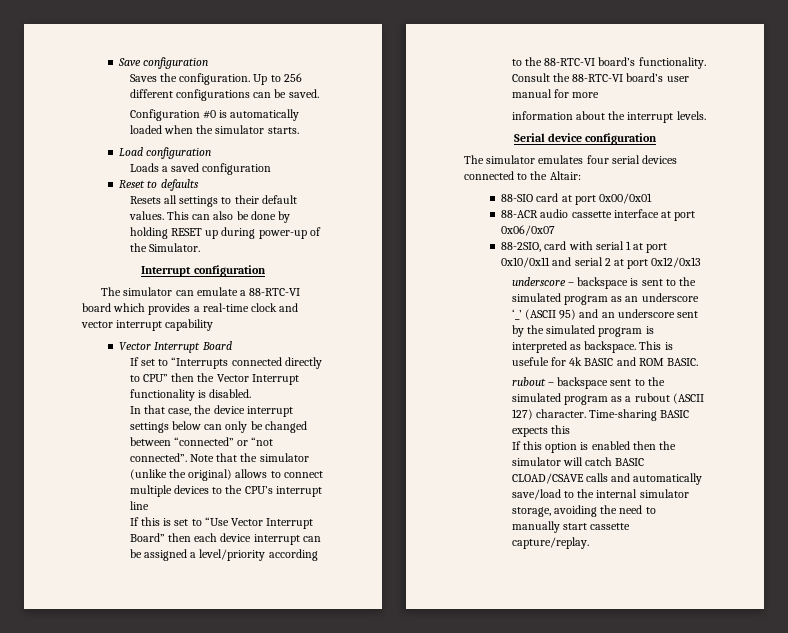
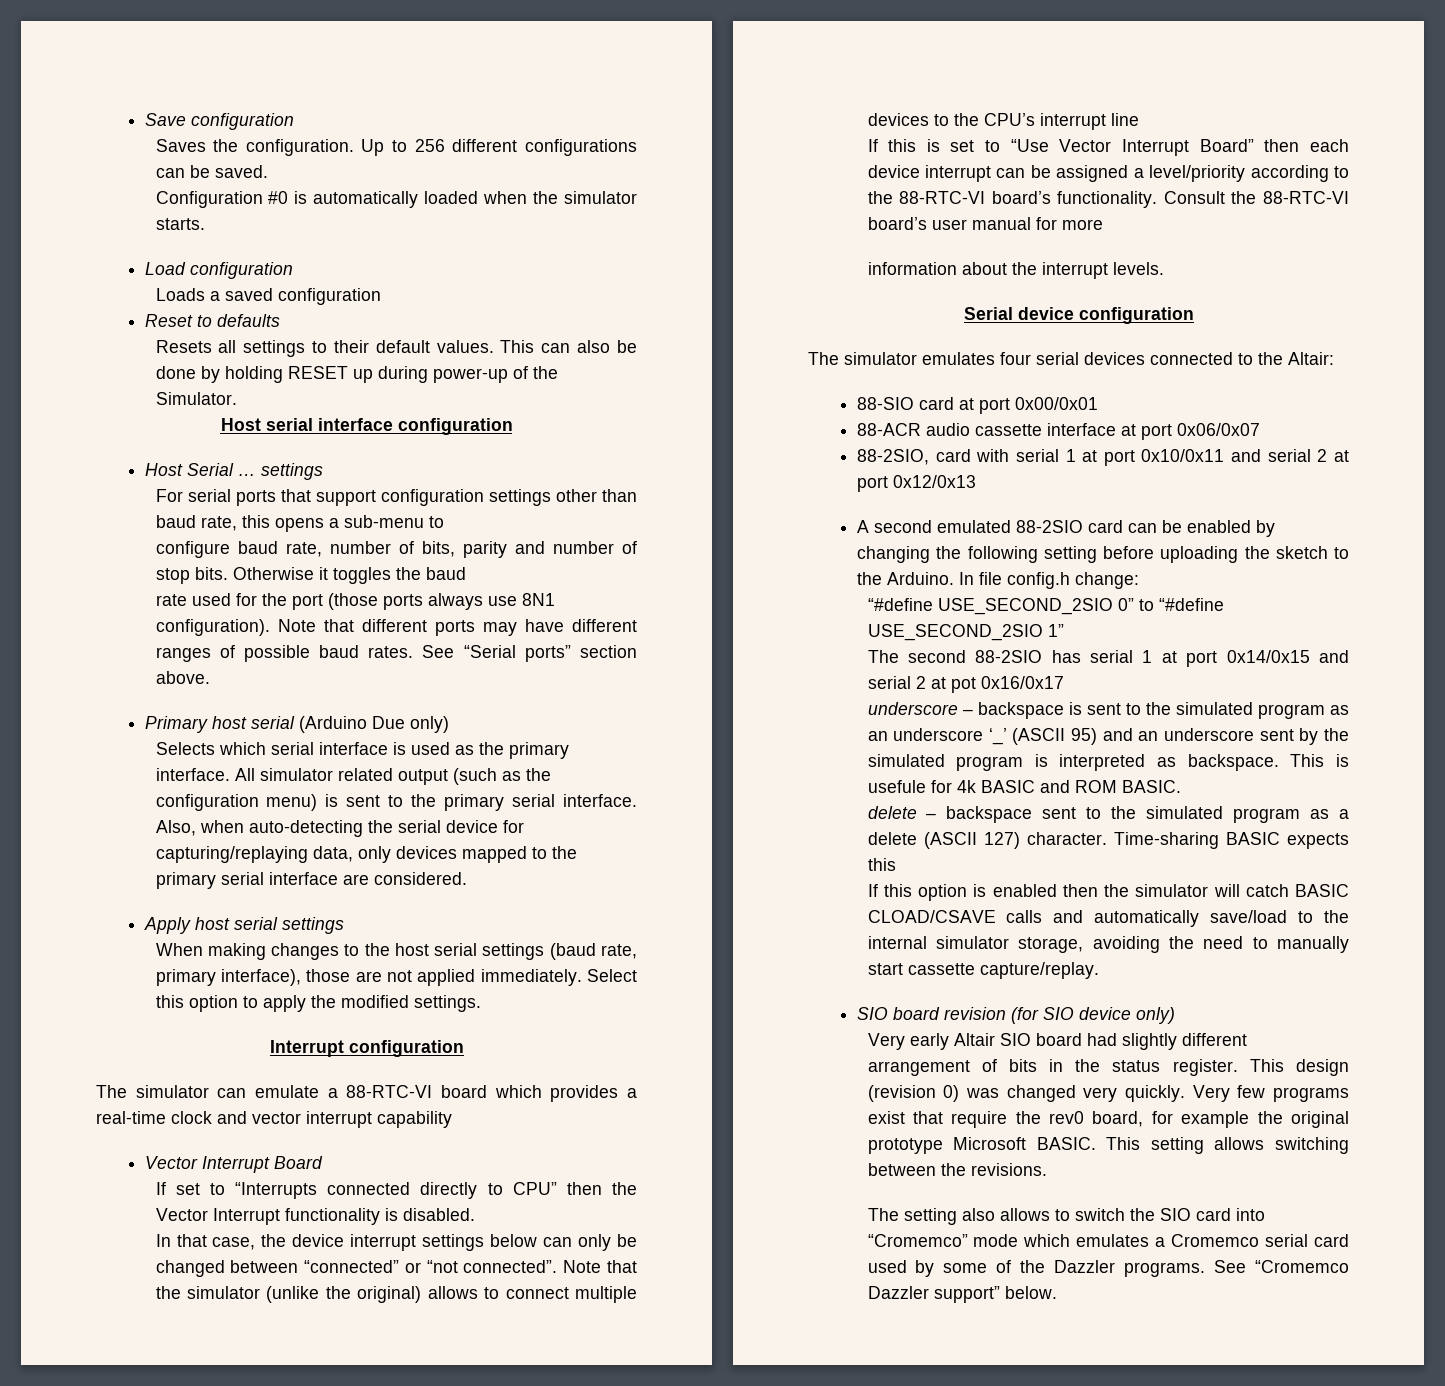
+ Host serial interface configuration
+ Host Serial … settings
+ For serial ports that support configuration settings other than baud rate, this opens a sub-menu to
+ configure baud rate, number of bits, parity and number of stop bits. Otherwise it toggles the baud
+ rate used for the port (those ports always use 8N1 configuration). Note that different ports may have different ranges of possible baud rates. See “Serial ports” section above.
+ Primary host serial (Arduino Due only)
+ Selects which serial interface is used as the primary interface. All simulator related output (such as the configuration menu) is sent to the primary serial interface. Also, when auto-detecting the serial device for capturing/replaying data, only devices mapped to the primary serial interface are considered.
+ Apply host serial settings
+ When making changes to the host serial settings (baud rate, primary interface), those are not applied immediately. Select this option to apply the modified settings.
+ A second emulated 88-2SIO card can be enabled by changing the following setting before uploading the sketch to the Arduino. In file config.h change:
+ “#define USE_SECOND_2SIO 0” to “#define USE_SECOND_2SIO 1”
+ The second 88-2SIO has serial 1 at port 0x14/0x15 and serial 2 at pot 0x16/0x17
- rubout – backspace sent to the simulated program as a rubout (ASCII 127) character.
+ delete – backspace sent to the simulated program as a delete (ASCII 127) character.
+ SIO board revision (for SIO device only)
+ Very early Altair SIO board had slightly different arrangement of bits in the status register. This design (revision 0) was changed very quickly. Very few programs exist that require the rev0 board, for example the original prototype Microsoft BASIC. This setting allows switching between the revisions.
+ The setting also allows to switch the SIO card into “Cromemco” mode which emulates a Cromemco serial card used by some of the Dazzler programs. See “Cromemco Dazzler support” below.

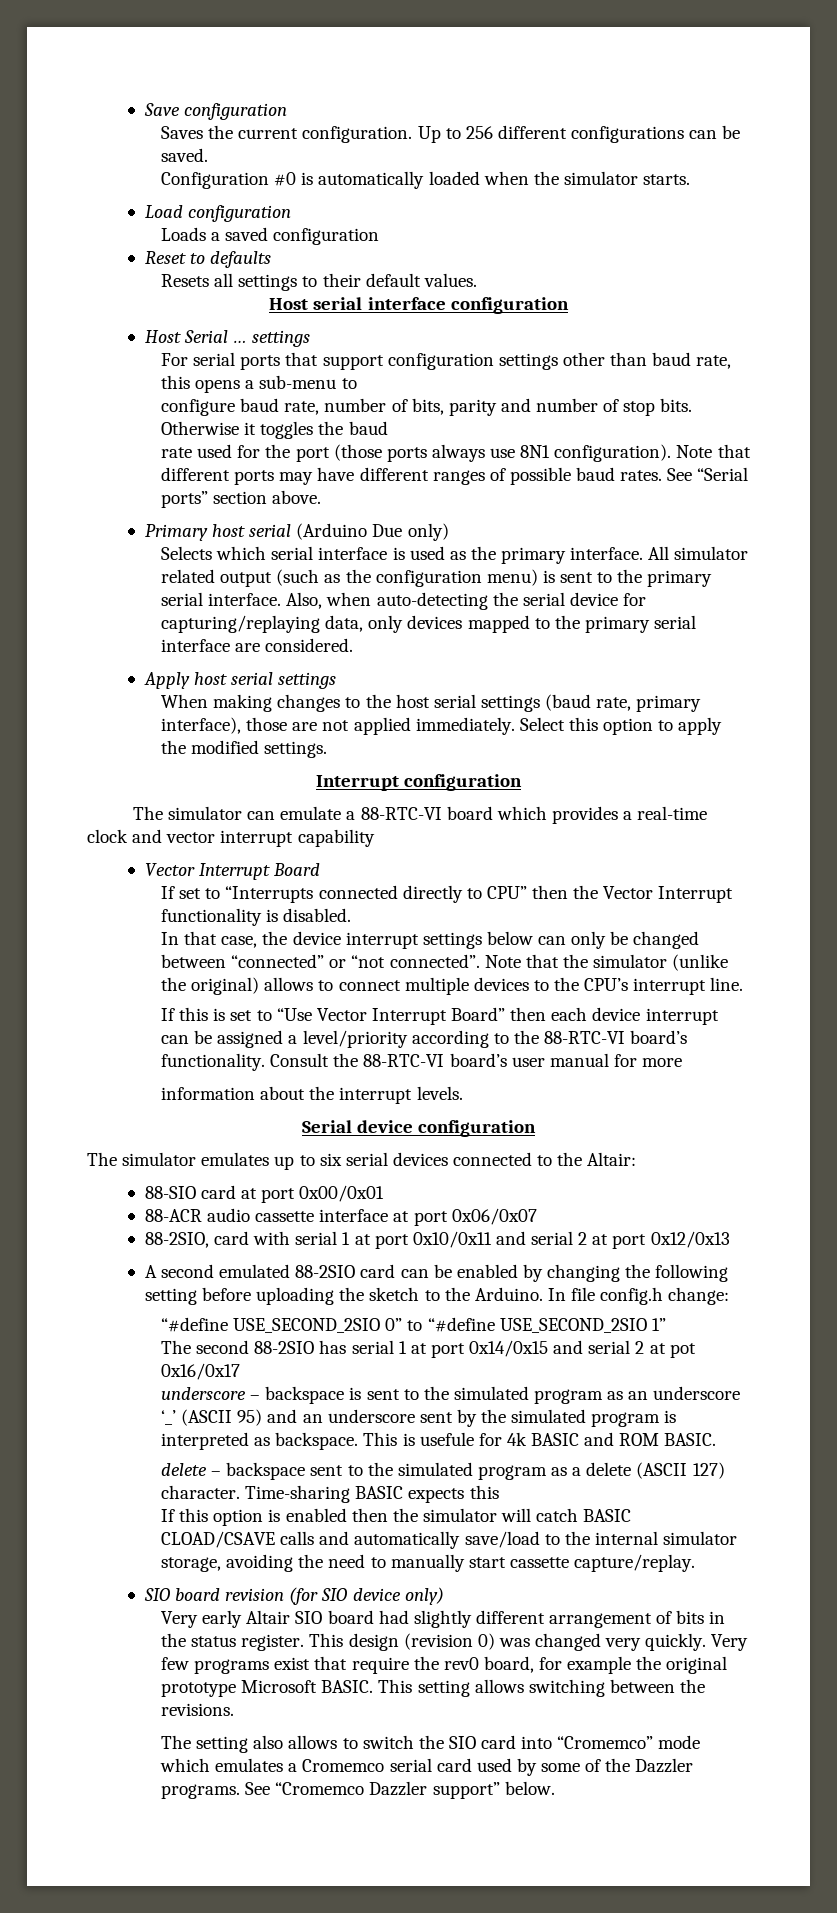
- Saves the configuration.
+ Saves the current configuration.
- This can also be done by holding RESET up during power-up of the Simulator.
- Note that the simulator (unlike the original) allows to connect multiple devices to the CPU’s interrupt line
+ Note that the simulator (unlike the original) allows to connect multiple devices to the CPU’s interrupt line.
- The simulator emulates four serial devices connected to the Altair:
+ The simulator emulates up to six serial devices connected to the Altair:

